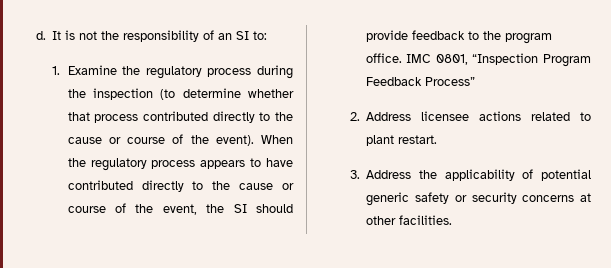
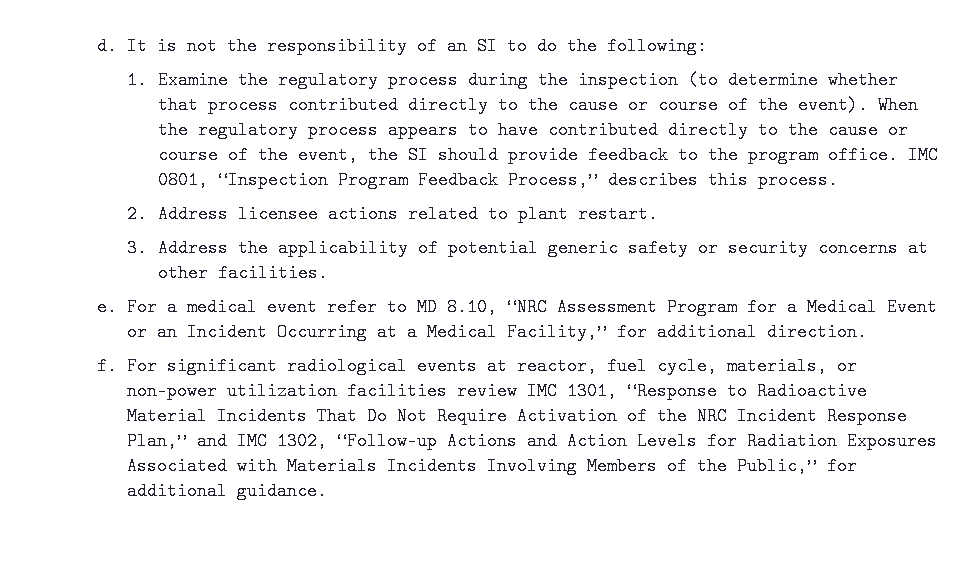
- It is not the responsibility of an SI to:
+ It is not the responsibility of an SI to do the following:
- IMC 0801, “Inspection Program Feedback Process”
+ IMC 0801, “Inspection Program Feedback Process,” describes this process.
+ e. For a medical event refer to MD 8.10, “NRC Assessment Program for a Medical Event or an Incident Occurring at a Medical Facility,” for additional direction.
+ f. For significant radiological events at reactor, fuel cycle, materials, or non-power utilization facilities review IMC 1301, “Response to Radioactive Material Incidents That Do Not Require Activation of the NRC Incident Response Plan,” and IMC 1302, “Follow-up Actions and Action Levels for Radiation Exposures Associated with Materials Incidents Involving Members of the Public,” for additional guidance.

